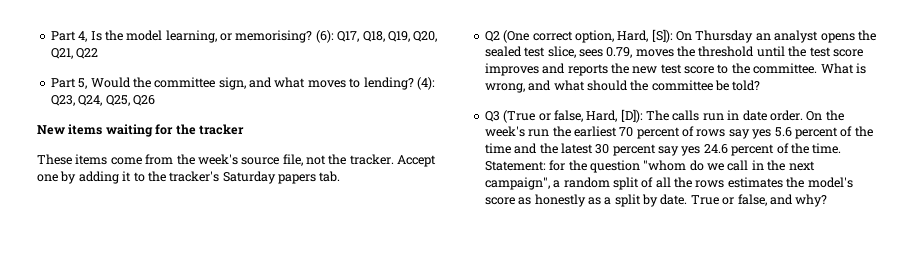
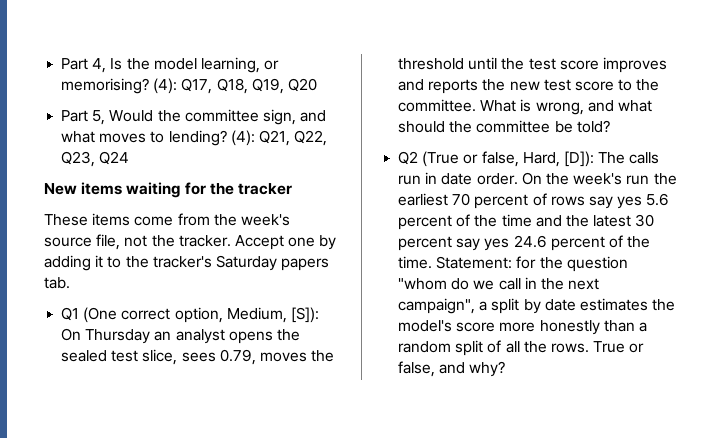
- (6): Q17, Q18, Q19, Q20, Q21, Q22
+ (4): Q17, Q18, Q19, Q20
- (4): Q23, Q24, Q25, Q26
+ (4): Q21, Q22, Q23, Q24
- Q2 (One correct option, Hard, [S]): On Thursday an analyst opens the sealed test slice, sees 0.79, moves the threshold until the test score improves and reports the new test score to the committee.
+ Q1 (One correct option, Medium, [S]): On Thursday an analyst opens the sealed test slice, sees 0.79, moves the threshold until the test score improves and reports the new test score to the committee.
- Q3 (True or false, Hard, [D]): The calls run in date order.
+ Q2 (True or false, Hard, [D]): The calls run in date order.
- Statement: for the question "whom do we call in the next campaign", a random split of all the rows estimates the model's score as honestly as a split by date.
+ Statement: for the question "whom do we call in the next campaign", a split by date estimates the model's score more honestly than a random split of all the rows.

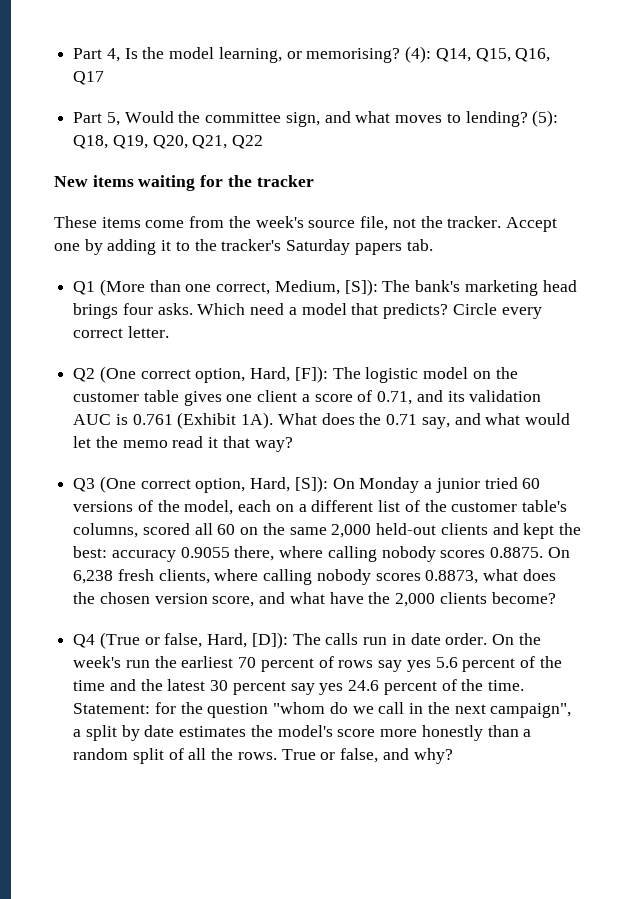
- (4): Q17, Q18, Q19, Q20
+ (4): Q14, Q15, Q16, Q17
- (4): Q21, Q22, Q23, Q24
+ (5): Q18, Q19, Q20, Q21, Q22
- Q1 (One correct option, Medium, [S]): On Thursday an analyst opens the sealed test slice, sees 0.79, moves the threshold until the test score improves and reports the new test score to the committee. What is wrong, and what should the committee be told?
- Q2 (True or false, Hard, [D]): The calls run in date order.
+ Q1 (More than one correct, Medium, [S]): The bank's marketing head brings four asks. Which need a model that predicts? Circle every correct letter.
+ Q2 (One correct option, Hard, [F]): The logistic model on the customer table gives one client a score of 0.71, and its validation AUC is 0.761 (Exhibit 1A). What does the 0.71 say, and what would let the memo read it that way?
+ Q3 (One correct option, Hard, [S]): On Monday a junior tried 60 versions of the model, each on a different list of the customer table's columns, scored all 60 on the same 2,000 held-out clients and kept the best: accuracy 0.9055 there, where calling nobody scores 0.8875. On 6,238 fresh clients, where calling nobody scores 0.8873, what does the chosen version score, and what have the 2,000 clients become?
+ Q4 (True or false, Hard, [D]): The calls run in date order.

